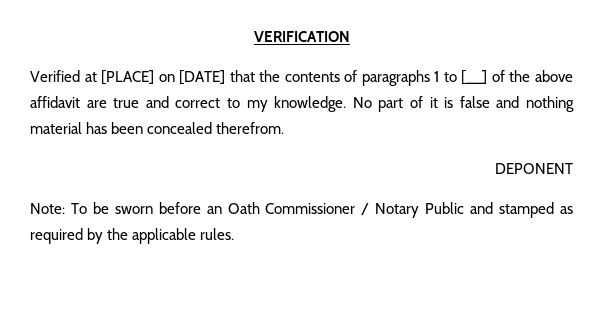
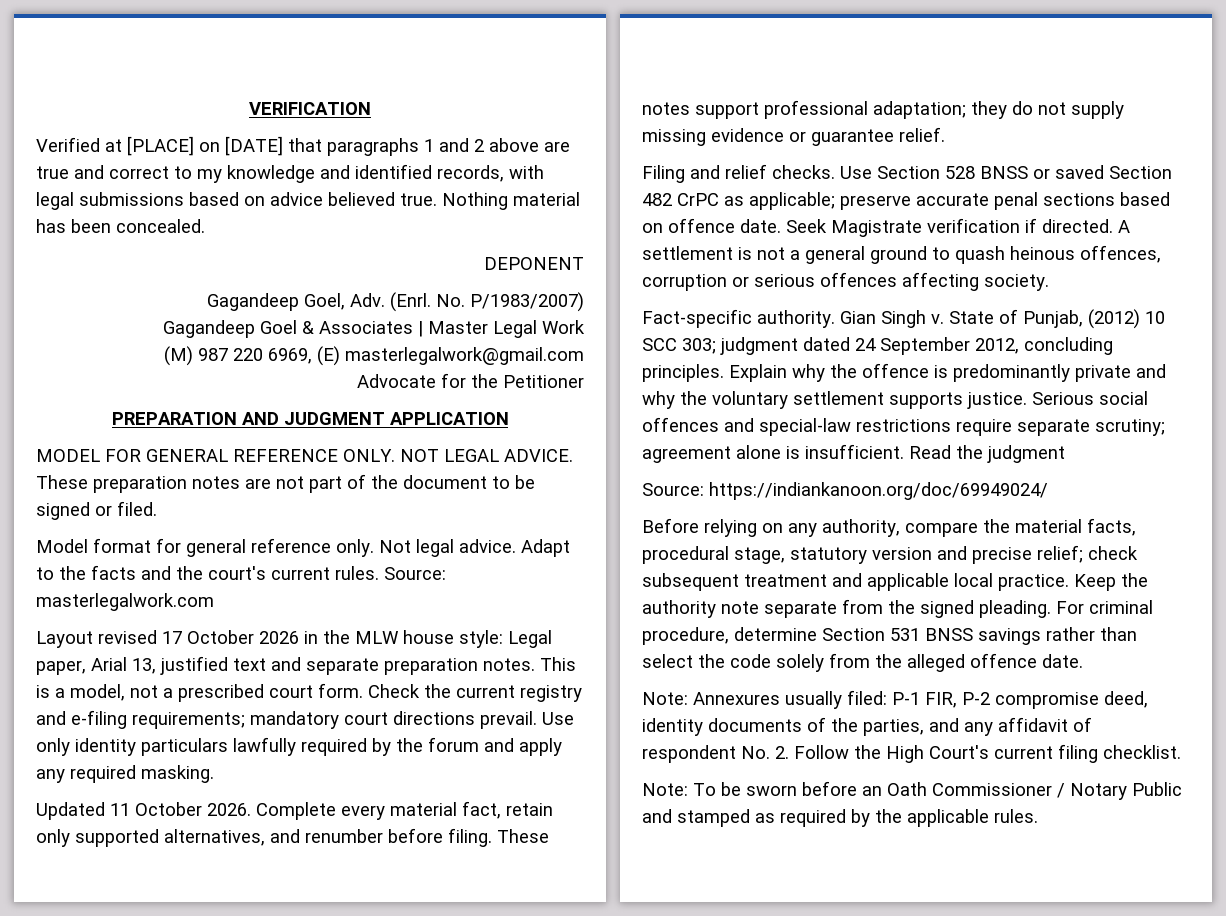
- Verified at [PLACE] on [DATE] that the contents of paragraphs 1 to [__] of the above affidavit are true and correct to my knowledge. No part of it is false and nothing material has been concealed therefrom.
+ Verified at [PLACE] on [DATE] that paragraphs 1 and 2 above are true and correct to my knowledge and identified records, with legal submissions based on advice believed true. Nothing material has been concealed.
+ Gagandeep Goel, Adv. (Enrl. No. P/1983/2007)
+ Gagandeep Goel & Associates | Master Legal Work
+ (M) 987 220 6969, (E) masterlegalwork@gmail.com
+ Advocate for the Petitioner
+ PREPARATION AND JUDGMENT APPLICATION
+ MODEL FOR GENERAL REFERENCE ONLY. NOT LEGAL ADVICE. These preparation notes are not part of the document to be signed or filed.
+ Model format for general reference only. Not legal advice. Adapt to the facts and the court's current rules. Source: masterlegalwork.com
+ Layout revised 17 October 2026 in the MLW house style: Legal paper, Arial 13, justified text and separate preparation notes. This is a model, not a prescribed court form. Check the current registry and e-filing requirements; mandatory court directions prevail. Use only identity particulars lawfully required by the forum and apply any required masking.
+ Updated 11 October 2026. Complete every material fact, retain only supported alternatives, and renumber before filing. These notes support professional adaptation; they do not supply missing evidence or guarantee relief.
+ Filing and relief checks. Use Section 528 BNSS or saved Section 482 CrPC as applicable; preserve accurate penal sections based on offence date. Seek Magistrate verification if directed. A settlement is not a general ground to quash heinous offences, corruption or serious offences affecting society.
+ Fact-specific authority. Gian Singh v. State of Punjab, (2012) 10 SCC 303; judgment dated 24 September 2012, concluding principles. Explain why the offence is predominantly private and why the voluntary settlement supports justice. Serious social offences and special-law restrictions require separate scrutiny; agreement alone is insufficient. Read the judgment
+ Source: https://indiankanoon.org/doc/69949024/
+ Before relying on any authority, compare the material facts, procedural stage, statutory version and precise relief; check subsequent treatment and applicable local practice. Keep the authority note separate from the signed pleading. For criminal procedure, determine Section 531 BNSS savings rather than select the code solely from the alleged offence date.
+ Note: Annexures usually filed: P-1 FIR, P-2 compromise deed, identity documents of the parties, and any affidavit of respondent No. 2. Follow the High Court's current filing checklist.

